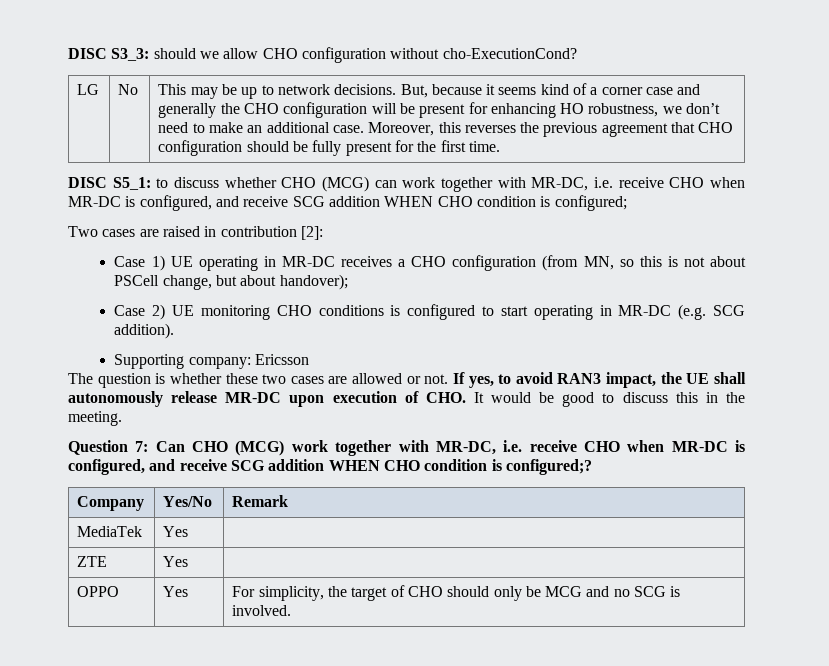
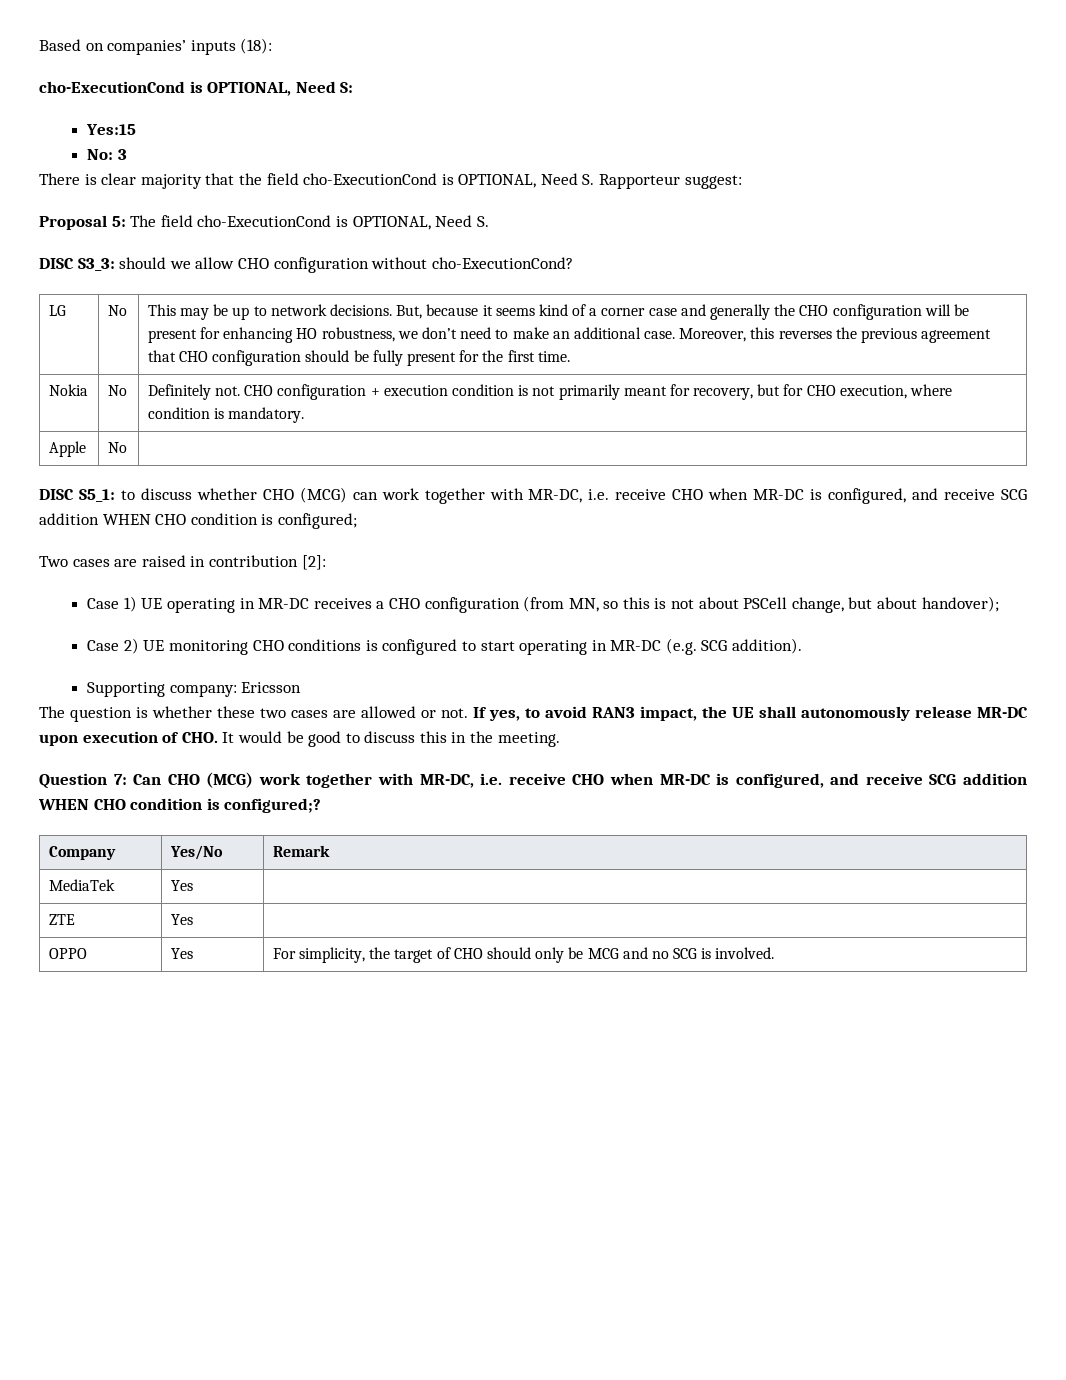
+ Based on companies’ inputs (18):
+ cho-ExecutionCond is OPTIONAL, Need S:
+ Yes:15
+ No: 3
+ There is clear majority that the field cho-ExecutionCond is OPTIONAL, Need S. Rapporteur suggest:
+ Proposal 5: The field cho-ExecutionCond is OPTIONAL, Need S.
+ Nokia | No | Definitely not. CHO configuration + execution condition is not primarily meant for recovery, but for CHO execution, where condition is mandatory.
+ Apple | No |

